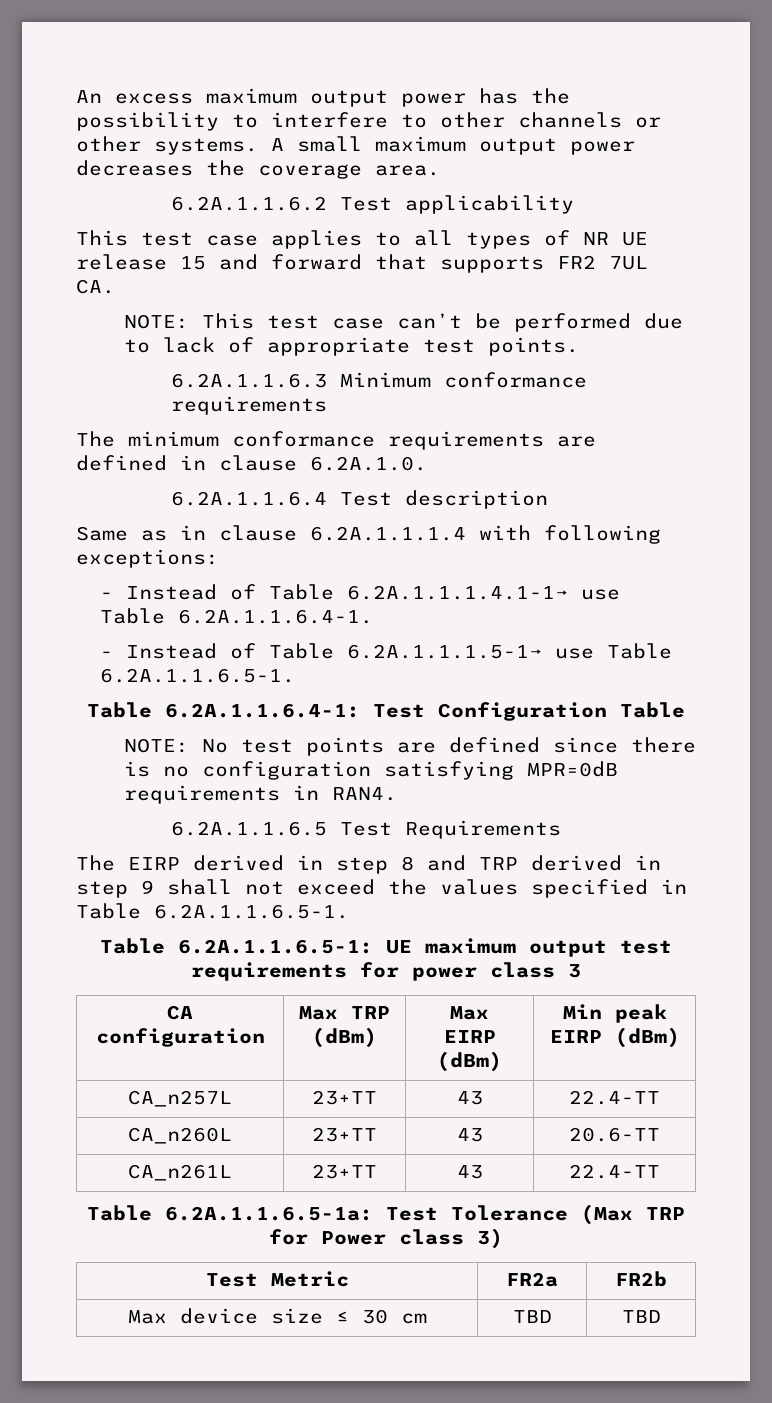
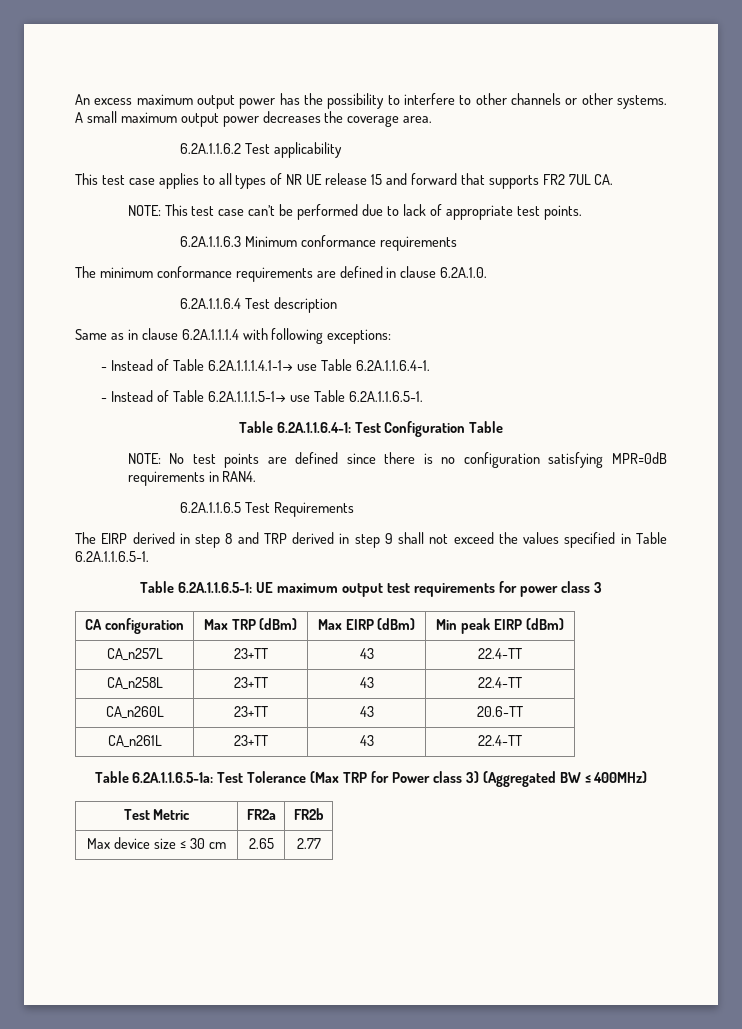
+ CA_n258L | 23+TT | 43 | 22.4-TT
- Table 6.2A.1.1.6.5-1a: Test Tolerance (Max TRP for Power class 3)
+ Table 6.2A.1.1.6.5-1a: Test Tolerance (Max TRP for Power class 3) (Aggregated BW ≤ 400MHz)
- Max device size ≤ 30 cm | TBD | TBD
+ Max device size ≤ 30 cm | 2.65 | 2.77

